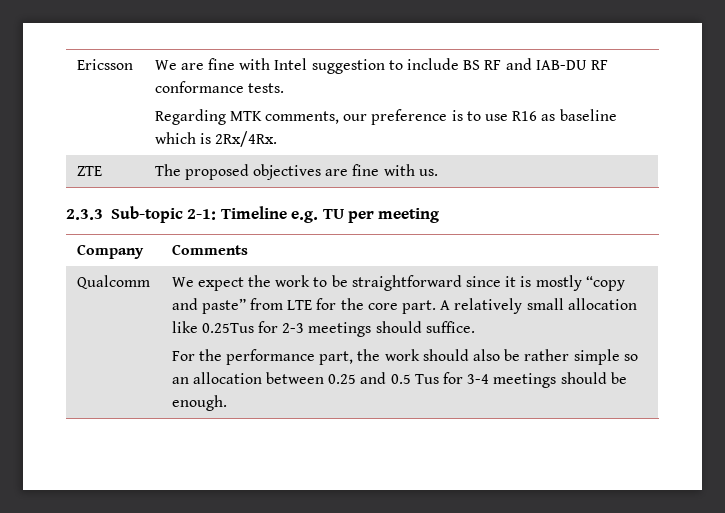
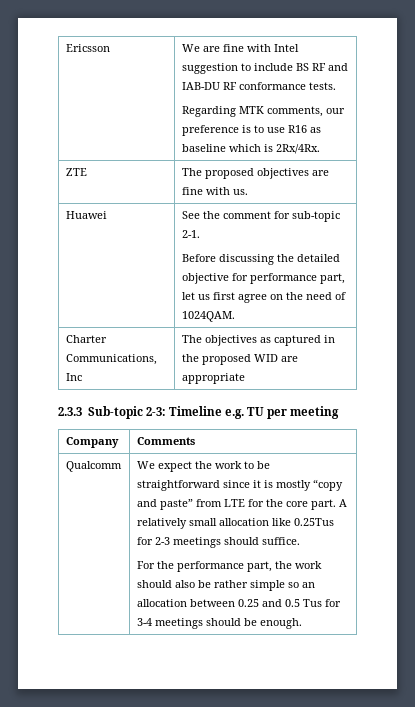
+ Huawei | See the comment for sub-topic 2-1.
+ Before discussing the detailed objective for performance part, let us first agree on the need of 1024QAM.
+ Charter Communications, Inc | The objectives as captured in the proposed WID are appropriate
- 2.3.3 Sub-topic 2-1: Timeline e.g. TU per meeting
+ 2.3.3 Sub-topic 2-3: Timeline e.g. TU per meeting

